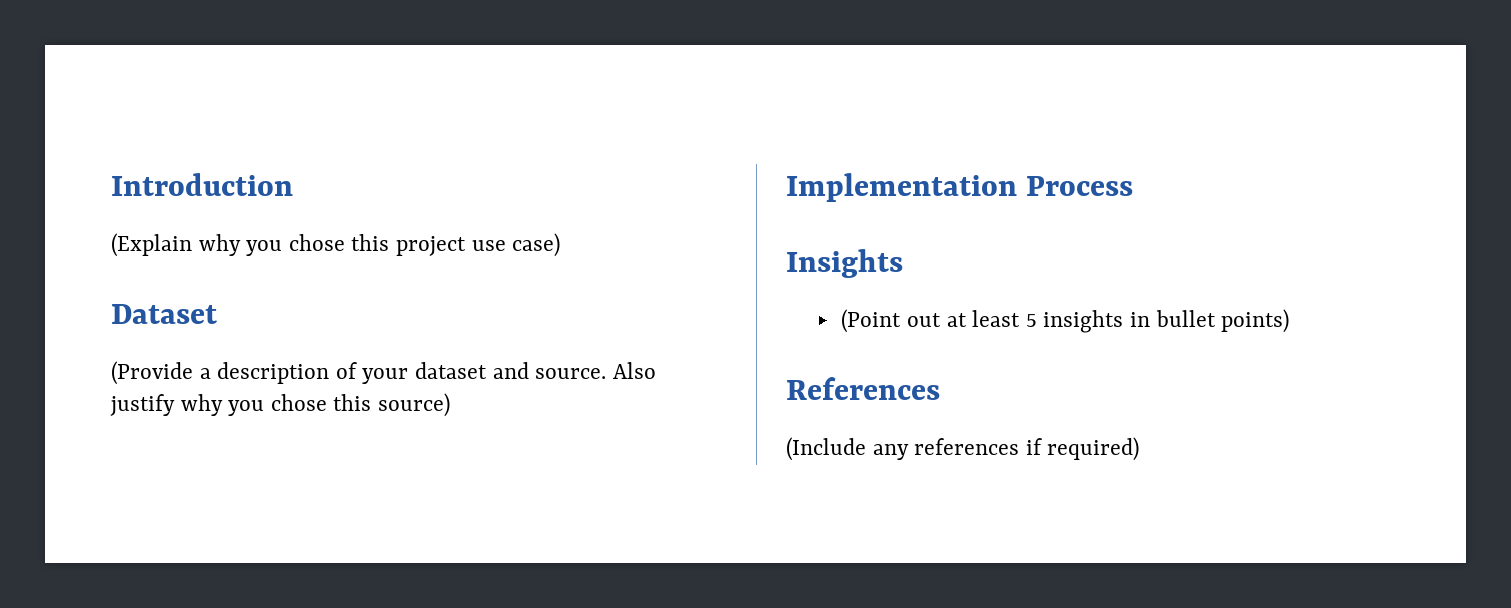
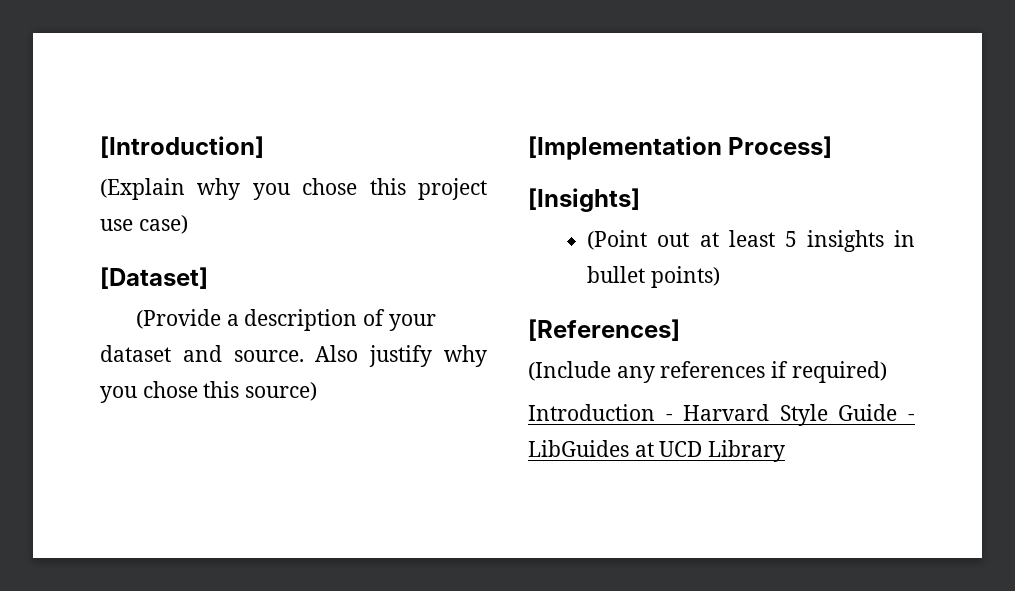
- Introduction
+ [Introduction]
- Dataset
+ [Dataset]
- Implementation Process
- Insights
+ [Implementation Process]
+ [Insights]
- References
+ [References]
+ Introduction - Harvard Style Guide - LibGuides at UCD Library

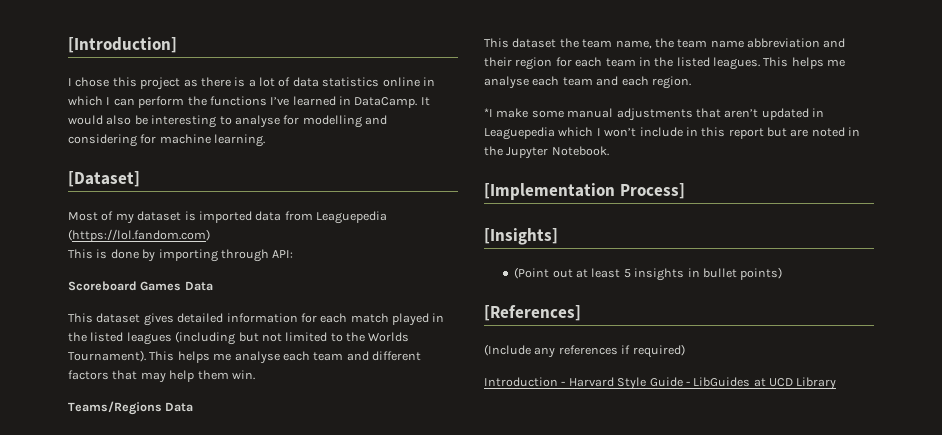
- (Explain why you chose this project use case)
+ I chose this project as there is a lot of data statistics online in which I can perform the functions I’ve learned in DataCamp. It would also be interesting to analyse for modelling and considering for machine learning.
  [Dataset]
- (Provide a description of your dataset and source. Also justify why you chose this source)
+ Most of my dataset is imported data from Leaguepedia (https://lol.fandom.com)
+ This is done by importing through API:
+ Scoreboard Games Data
+ This dataset gives detailed information for each match played in the listed leagues (including but not limited to the Worlds Tournament). This helps me analyse each team and different factors that may help them win.
+ Teams/Regions Data
+ This dataset the team name, the team name abbreviation and their region for each team in the listed leagues. This helps me analyse each team and each region.
+ *I make some manual adjustments that aren’t updated in Leaguepedia which I won’t include in this report but are noted in the Jupyter Notebook.

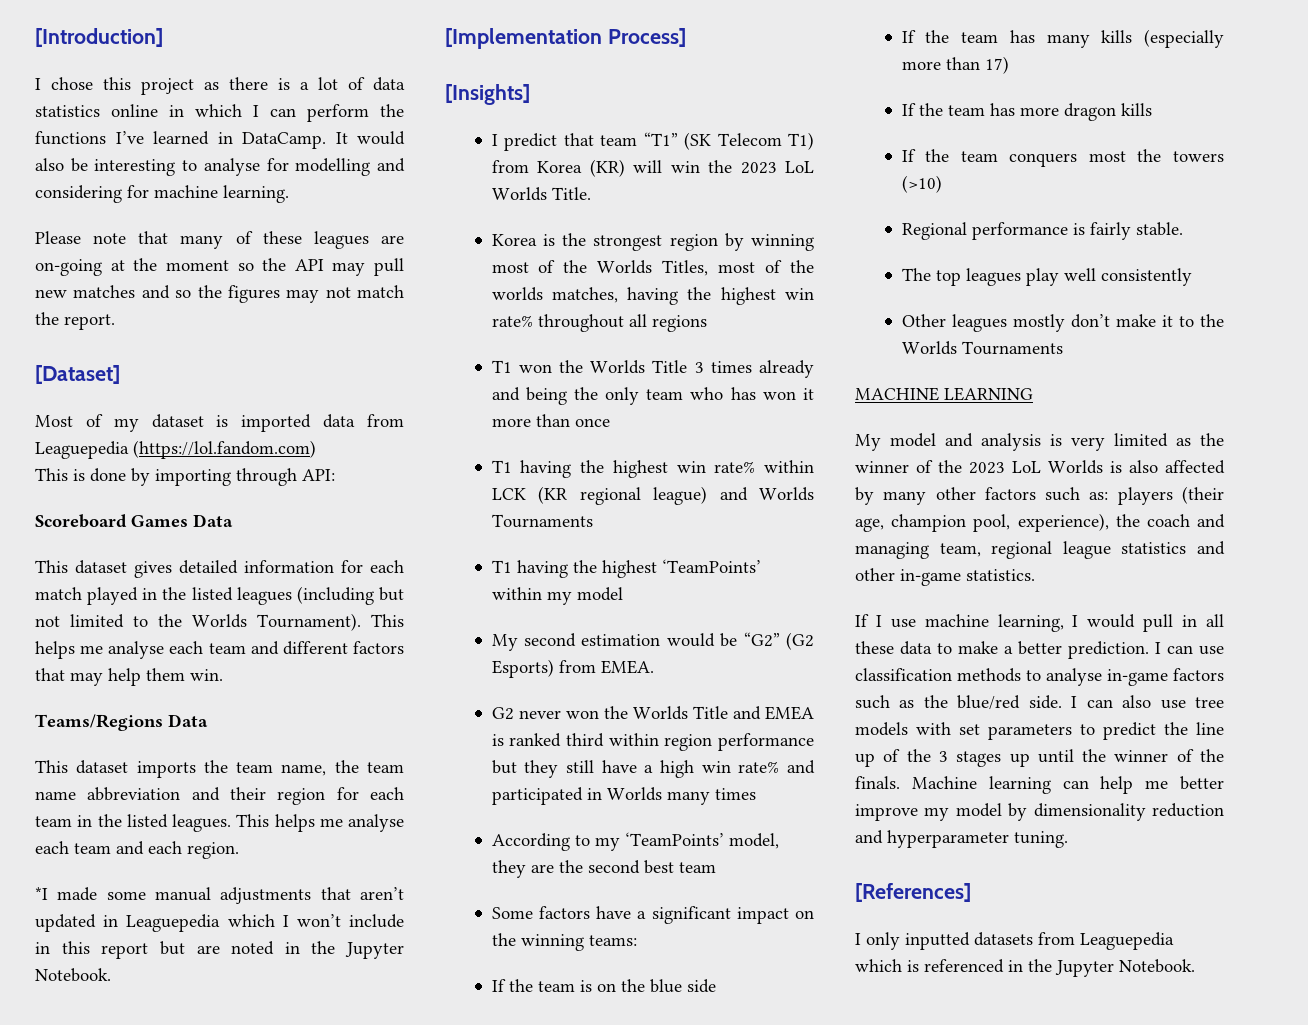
+ Please note that many of these leagues are on-going at the moment so the API may pull new matches and so the figures may not match the report.
- This dataset the team name, the team name abbreviation and their region for each team in the listed leagues.
+ This dataset imports the team name, the team name abbreviation and their region for each team in the listed leagues.
- *I make some manual adjustments that aren’t updated in Leaguepedia which I won’t include in this report but are noted in the Jupyter Notebook.
+ *I made some manual adjustments that aren’t updated in Leaguepedia which I won’t include in this report but are noted in the Jupyter Notebook.
- (Point out at least 5 insights in bullet points)
+ I predict that team “T1” (SK Telecom T1) from Korea (KR) will win the 2023 LoL Worlds Title.
+ Korea is the strongest region by winning most of the Worlds Titles, most of the worlds matches, having the highest win rate% throughout all regions
+ T1 won the Worlds Title 3 times already and being the only team who has won it more than once
+ T1 having the highest win rate% within LCK (KR regional league) and Worlds Tournaments
+ T1 having the highest ‘TeamPoints’ within my model
+ My second estimation would be “G2” (G2 Esports) from EMEA.
+ G2 never won the Worlds Title and EMEA is ranked third within region performance but they still have a high win rate% and participated in Worlds many times
+ According to my ‘TeamPoints’ model, they are the second best team
+ Some factors have a significant impact on the winning teams:
+ If the team is on the blue side
+ If the team has many kills (especially more than 17)
+ If the team has more dragon kills
+ If the team conquers most the towers (>10)
+ Regional performance is fairly stable.
+ The top leagues play well consistently
+ Other leagues mostly don’t make it to the Worlds Tournaments
+ MACHINE LEARNING
+ My model and analysis is very limited as the winner of the 2023 LoL Worlds is also affected by many other factors such as: players (their age, champion pool, experience), the coach and managing team, regional league statistics and other in-game statistics.
+ If I use machine learning, I would pull in all these data to make a better prediction. I can use classification methods to analyse in-game factors such as the blue/red side. I can also use tree models with set parameters to predict the line up of the 3 stages up until the winner of the finals. Machine learning can help me better improve my model by dimensionality reduction and hyperparameter tuning.
  [References]
- (Include any references if required)
- Introduction - Harvard Style Guide - LibGuides at UCD Library
+ I only inputted datasets from Leaguepedia which is referenced in the Jupyter Notebook.

